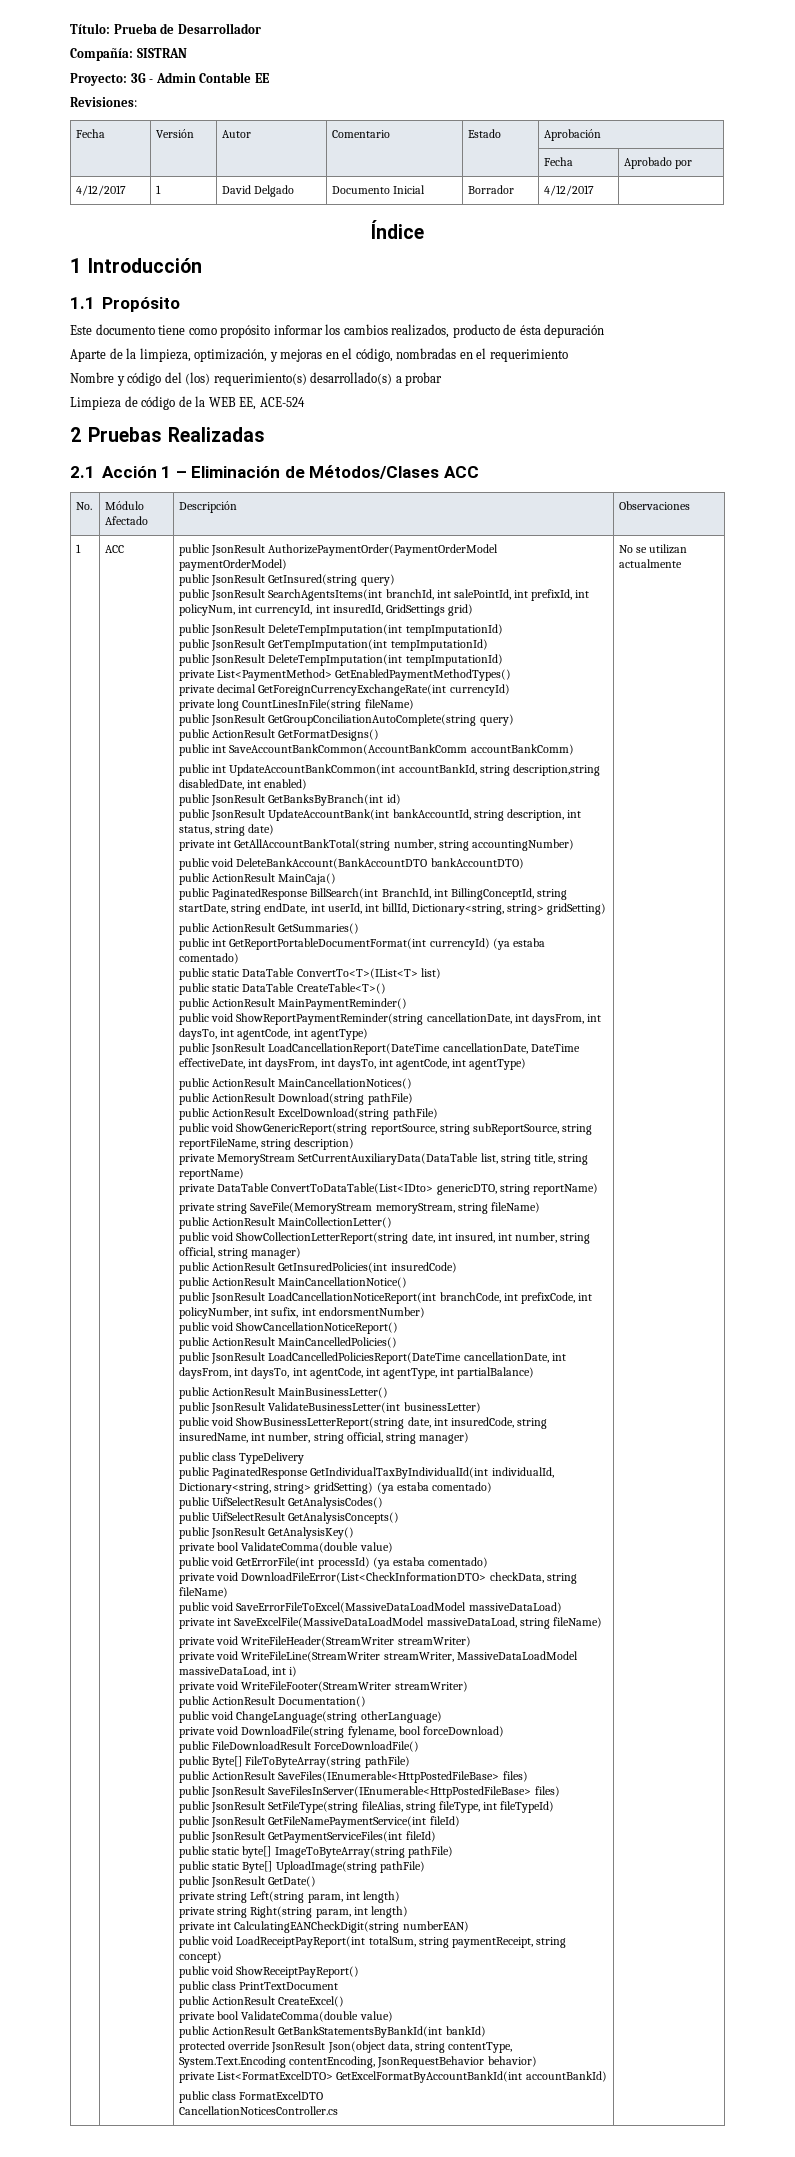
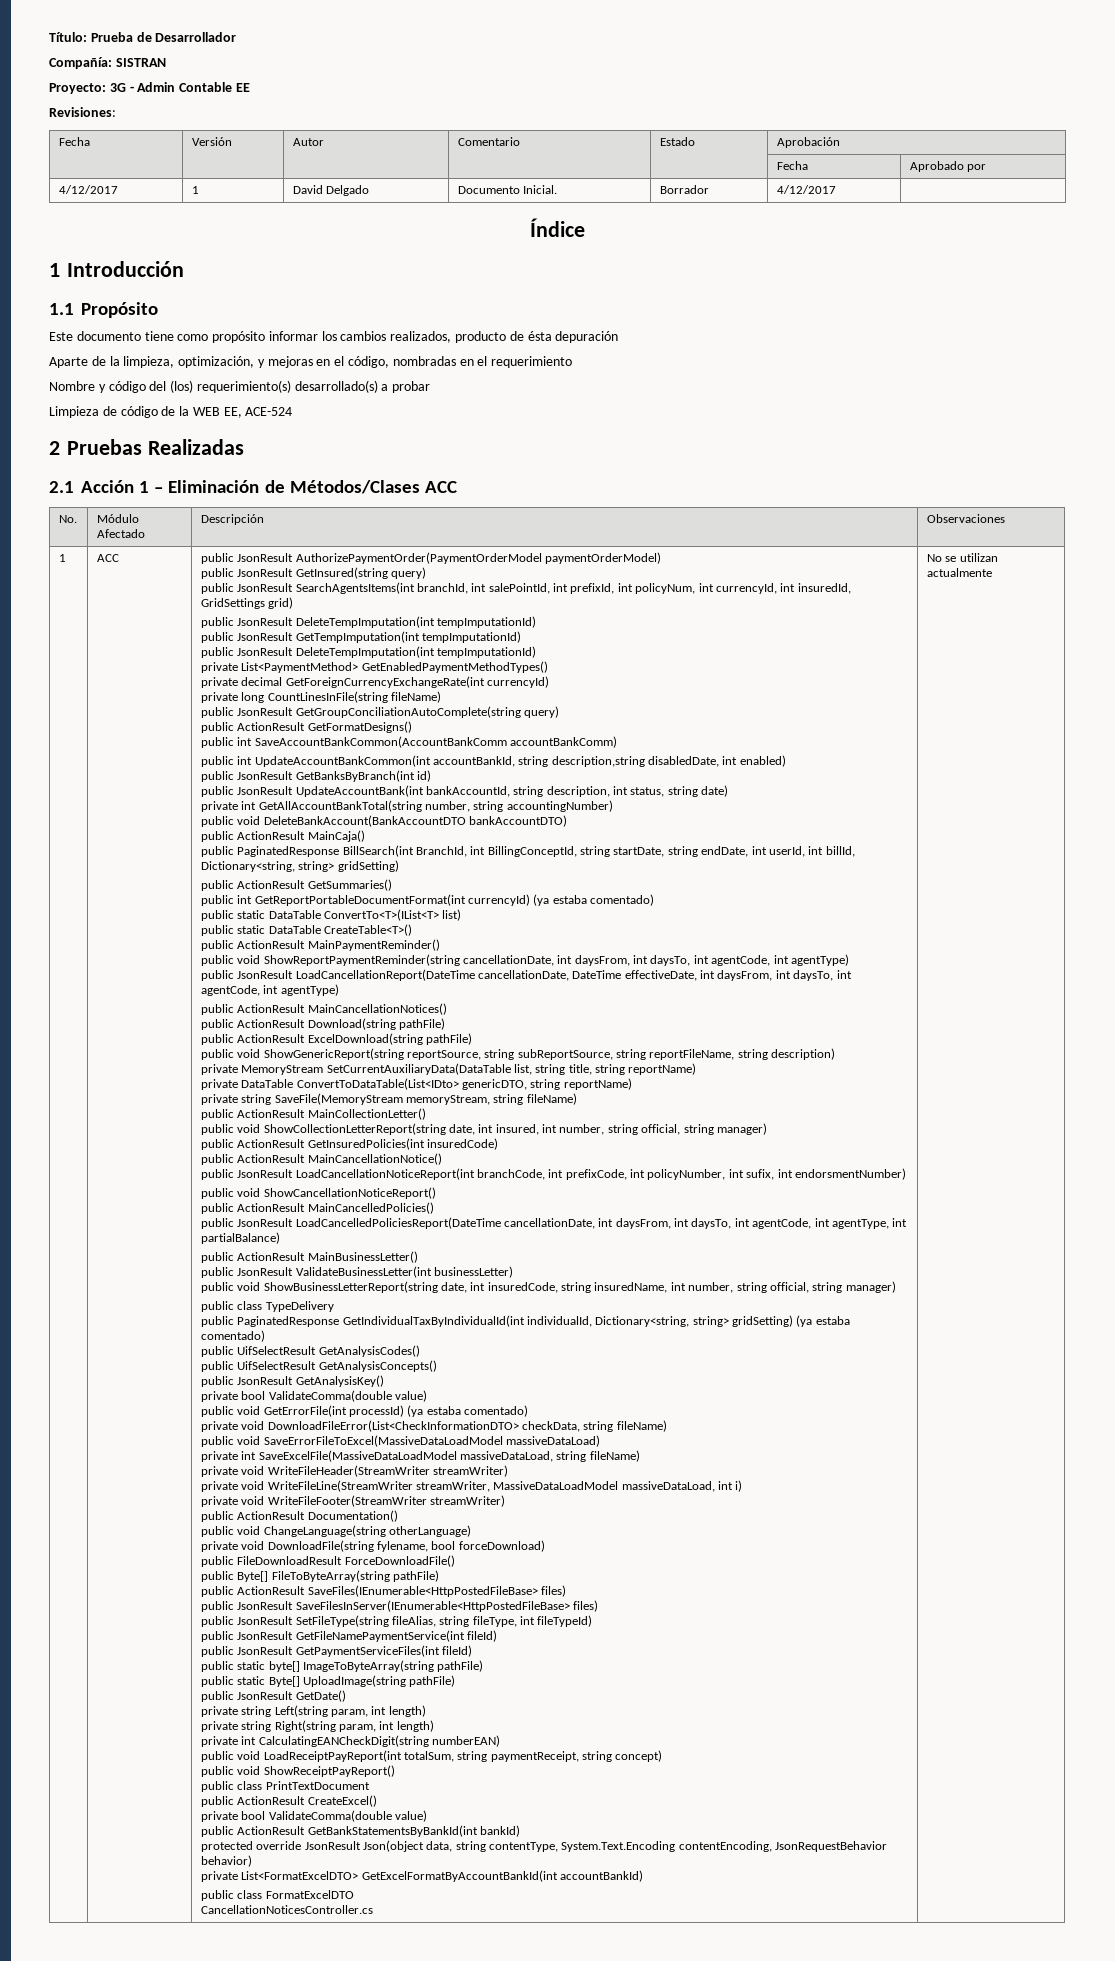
- 4/12/2017 | 1 | David Delgado | Documento Inicial | Borrador | 4/12/2017 |
+ 4/12/2017 | 1 | David Delgado | Documento Inicial. | Borrador | 4/12/2017 |

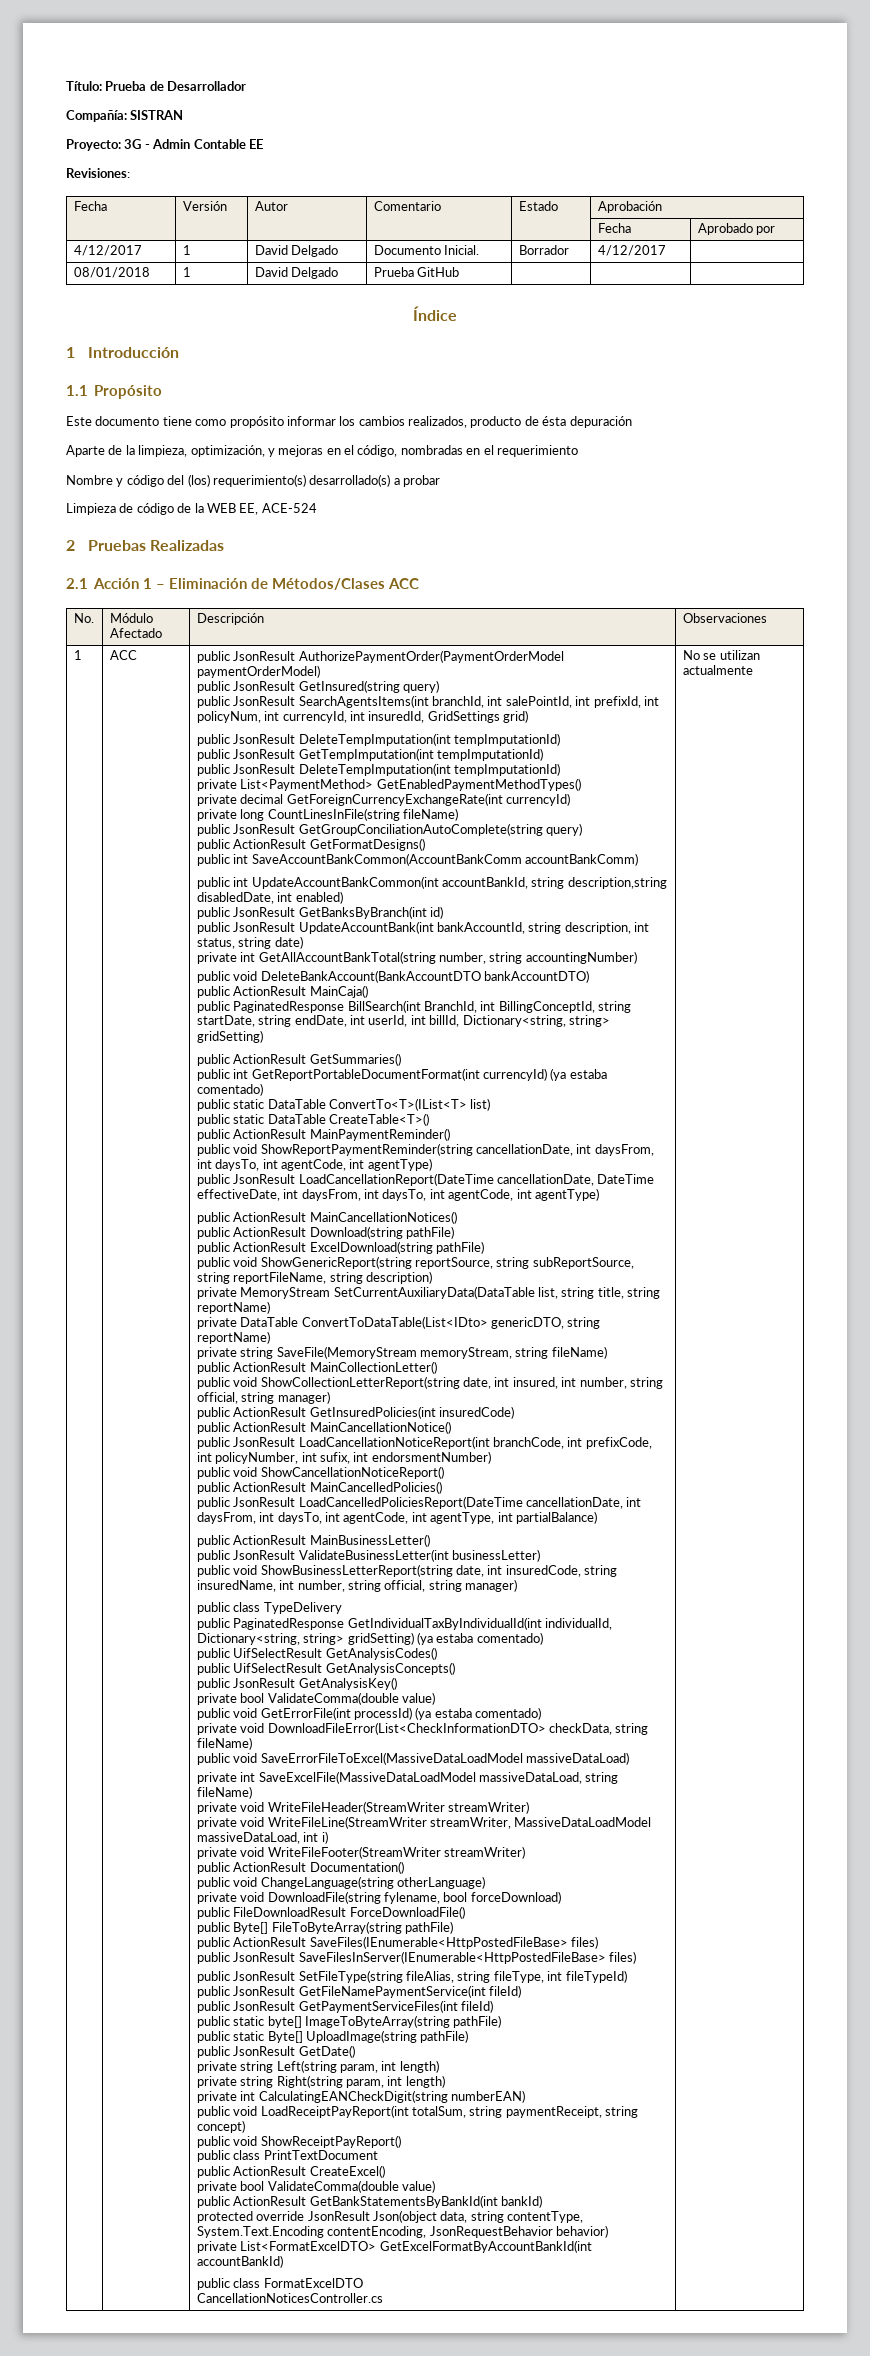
+ 08/01/2018 | 1 | David Delgado | Prueba GitHub | | |

